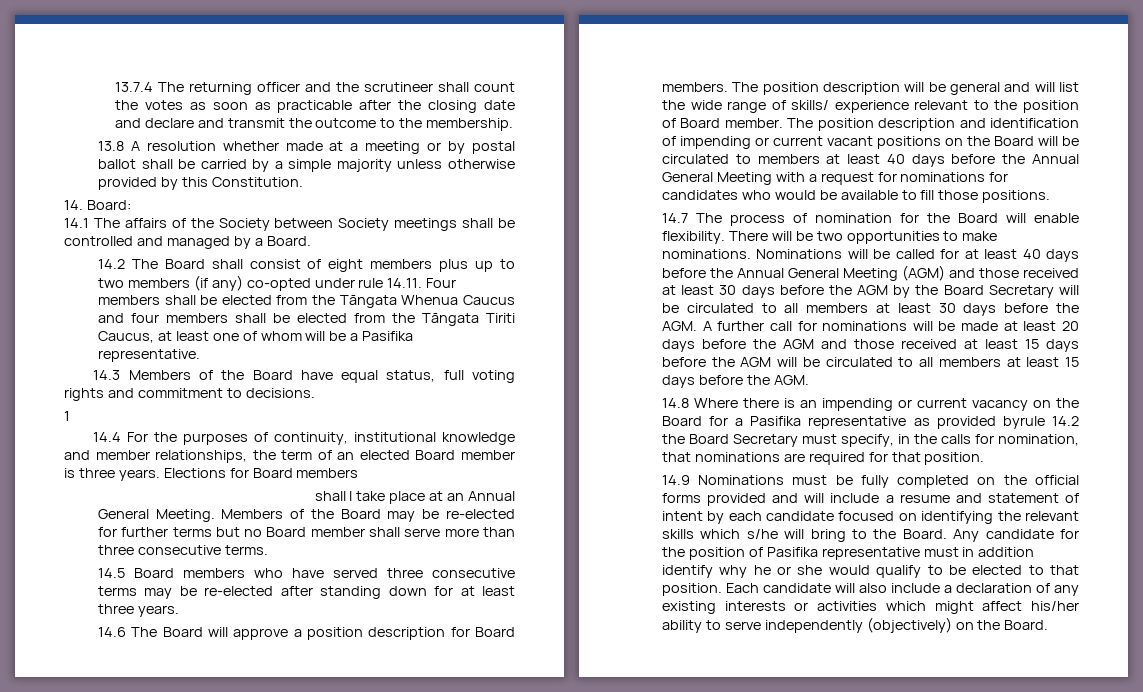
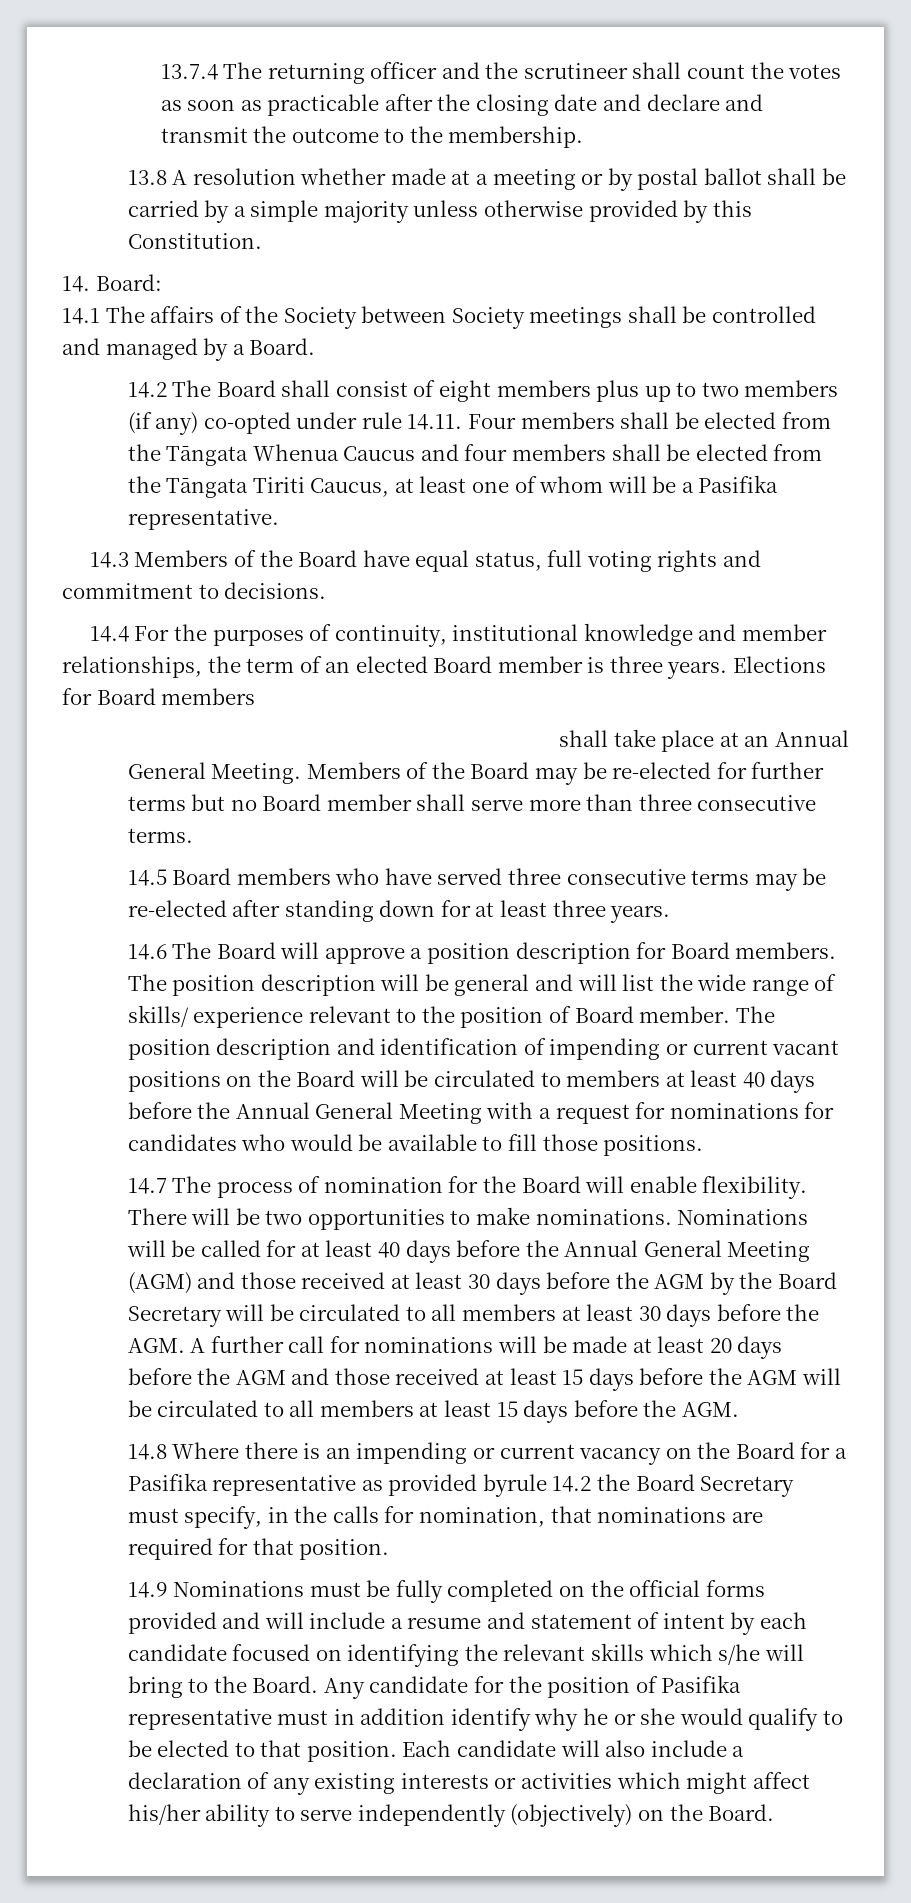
  14.3 Members of the Board have equal status, full voting rights and commitment to decisions.
- 1
- shall l take place at an Annual
+ shall take place at an Annual

